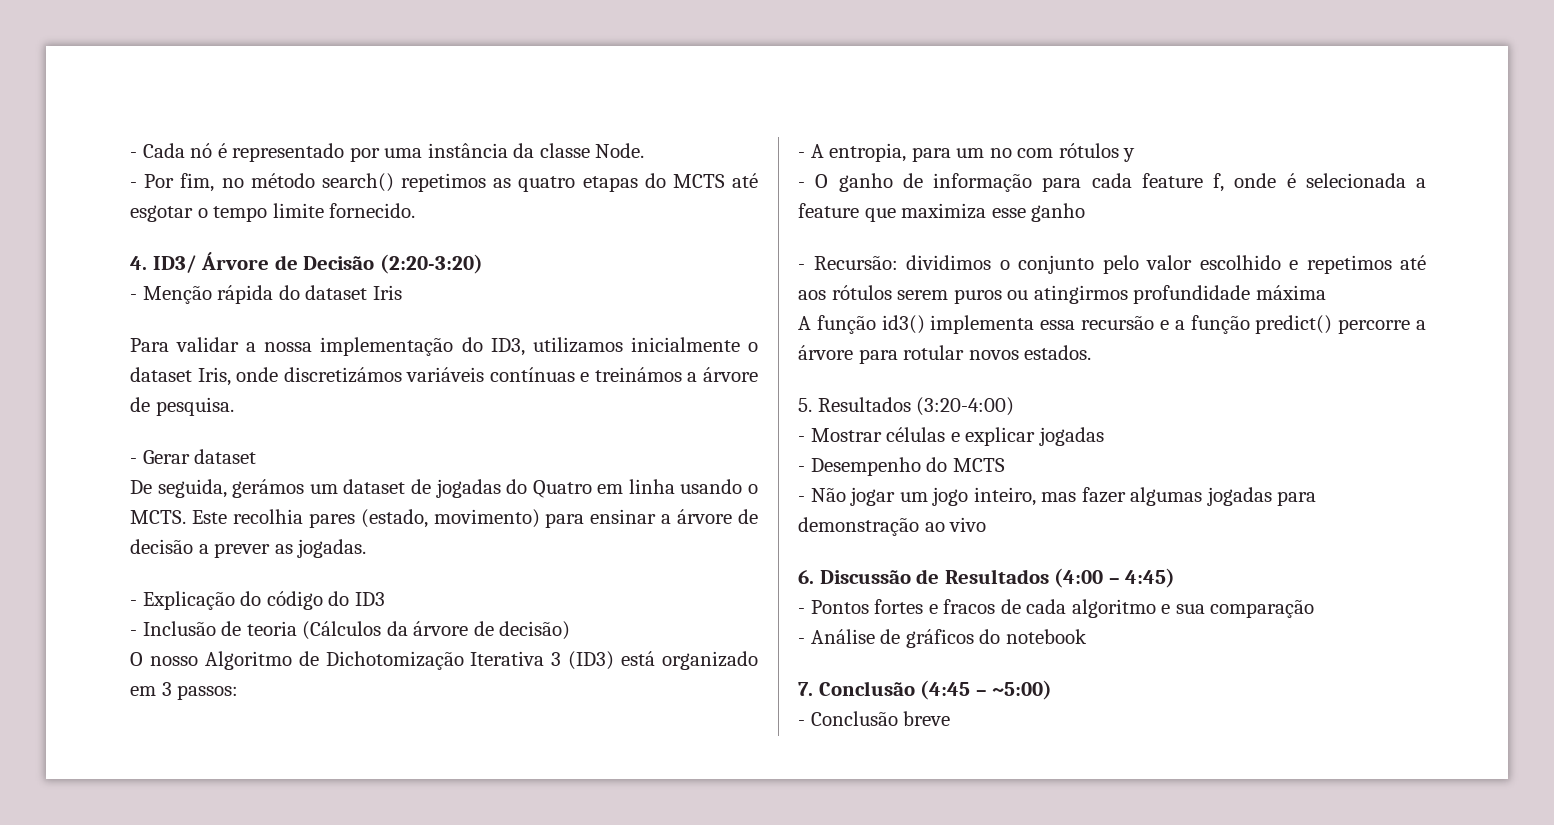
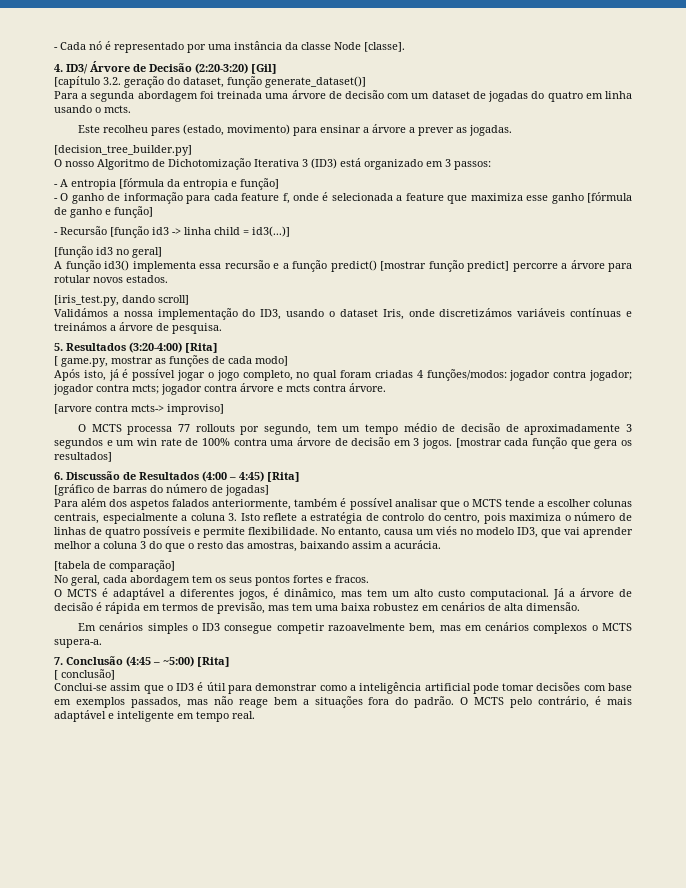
- - Cada nó é representado por uma instância da classe Node.
- - Por fim, no método search() repetimos as quatro etapas do MCTS até esgotar o tempo limite fornecido.
+ - Cada nó é representado por uma instância da classe Node [classe].
- 4. ID3/ Árvore de Decisão (2:20-3:20)
- - Menção rápida do dataset Iris
- Para validar a nossa implementação do ID3, utilizamos inicialmente o dataset Iris, onde discretizámos variáveis contínuas e treinámos a árvore de pesquisa.
- - Gerar dataset
- De seguida, gerámos um dataset de jogadas do Quatro em linha usando o MCTS. Este recolhia pares (estado, movimento) para ensinar a árvore de decisão a prever as jogadas.
+ 4. ID3/ Árvore de Decisão (2:20-3:20) [Gil]
+ [capítulo 3.2. geração do dataset, função generate_dataset()]
+ Para a segunda abordagem foi treinada uma árvore de decisão com um dataset de jogadas do quatro em linha usando o mcts.
+ Este recolheu pares (estado, movimento) para ensinar a árvore a prever as jogadas.
- - Explicação do código do ID3
- - Inclusão de teoria (Cálculos da árvore de decisão)
+ [decision_tree_builder.py]
- - A entropia, para um no com rótulos y
+ - A entropia [fórmula da entropia e função]
- - O ganho de informação para cada feature f, onde é selecionada a feature que maximiza esse ganho
- - Recursão: dividimos o conjunto pelo valor escolhido e repetimos até aos rótulos serem puros ou atingirmos profundidade máxima
+ - O ganho de informação para cada feature f, onde é selecionada a feature que maximiza esse ganho [fórmula de ganho e função]
+ - Recursão [função id3 -> linha child = id3(...)]
+ [função id3 no geral]
- A função id3() implementa essa recursão e a função predict() percorre a árvore para rotular novos estados.
+ A função id3() implementa essa recursão e a função predict() [mostrar função predict] percorre a árvore para rotular novos estados.
- 5. Resultados (3:20-4:00)
- - Mostrar células e explicar jogadas
- - Desempenho do MCTS
- - Não jogar um jogo inteiro, mas fazer algumas jogadas para demonstração ao vivo
+ [iris_test.py, dando scroll]
+ Validámos a nossa implementação do ID3, usando o dataset Iris, onde discretizámos variáveis contínuas e treinámos a árvore de pesquisa.
+ 5. Resultados (3:20-4:00) [Rita]
+ [ game.py, mostrar as funções de cada modo]
+ Após isto, já é possível jogar o jogo completo, no qual foram criadas 4 funções/modos: jogador contra jogador; jogador contra mcts; jogador contra árvore e mcts contra árvore.
+ [arvore contra mcts-> improviso]
+ O MCTS processa 77 rollouts por segundo, tem um tempo médio de decisão de aproximadamente 3 segundos e um win rate de 100% contra uma árvore de decisão em 3 jogos. [mostrar cada função que gera os resultados]
- 6. Discussão de Resultados (4:00 – 4:45)
- - Pontos fortes e fracos de cada algoritmo e sua comparação
- - Análise de gráficos do notebook
+ 6. Discussão de Resultados (4:00 – 4:45) [Rita]
+ [gráfico de barras do número de jogadas]
+ Para além dos aspetos falados anteriormente, também é possível analisar que o MCTS tende a escolher colunas centrais, especialmente a coluna 3. Isto reflete a estratégia de controlo do centro, pois maximiza o número de linhas de quatro possíveis e permite flexibilidade. No entanto, causa um viés no modelo ID3, que vai aprender melhor a coluna 3 do que o resto das amostras, baixando assim a acurácia.
+ [tabela de comparação]
+ No geral, cada abordagem tem os seus pontos fortes e fracos.
+ O MCTS é adaptável a diferentes jogos, é dinâmico, mas tem um alto custo computacional. Já a árvore de decisão é rápida em termos de previsão, mas tem uma baixa robustez em cenários de alta dimensão.
+ Em cenários simples o ID3 consegue competir razoavelmente bem, mas em cenários complexos o MCTS supera-a.
- 7. Conclusão (4:45 – ~5:00)
- - Conclusão breve
+ 7. Conclusão (4:45 – ~5:00) [Rita]
+ [ conclusão]
+ Conclui-se assim que o ID3 é útil para demonstrar como a inteligência artificial pode tomar decisões com base em exemplos passados, mas não reage bem a situações fora do padrão. O MCTS pelo contrário, é mais adaptável e inteligente em tempo real.

